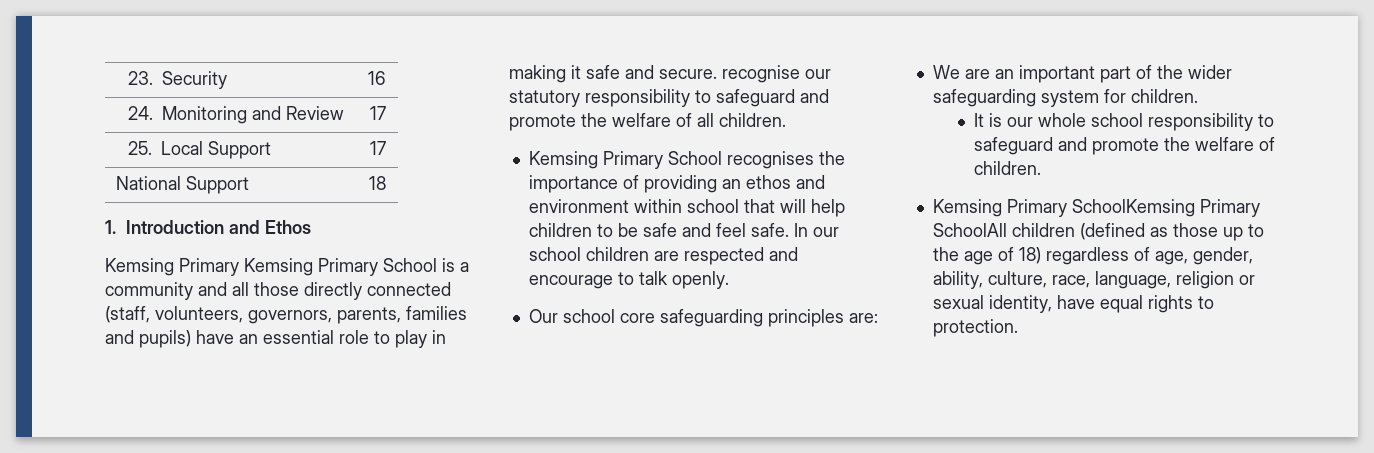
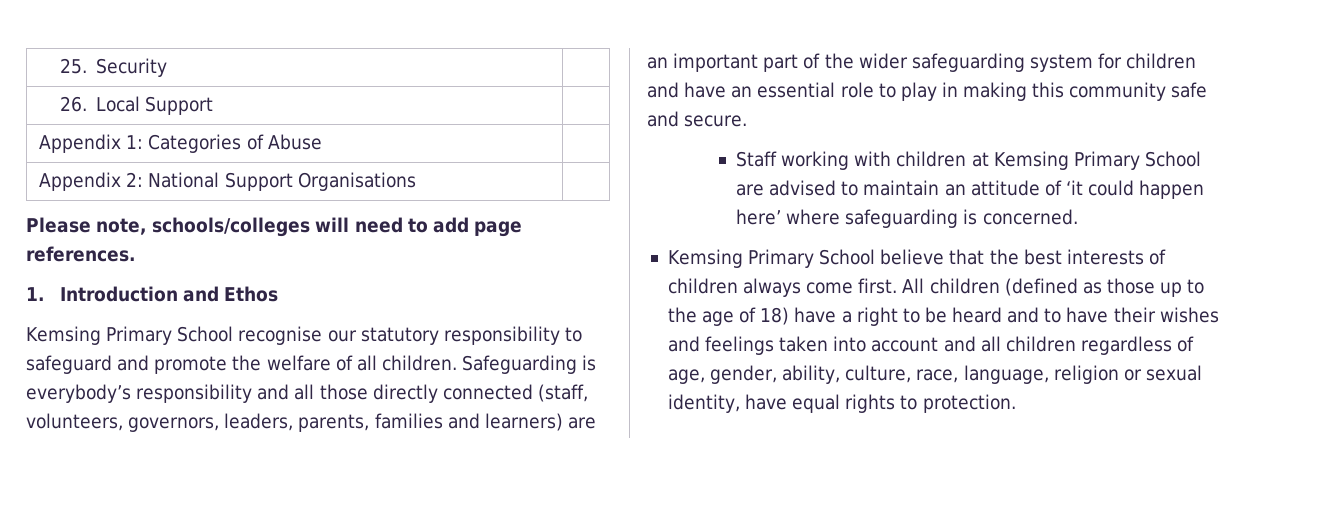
- 23. Security | 16
- 24. Monitoring and Review | 17
- 25. Local Support | 17
- National Support | 18
+ 25. Security |
+ 26. Local Support |
+ Appendix 1: Categories of Abuse |
+ Appendix 2: National Support Organisations |
+ Please note, schools/colleges will need to add page references.
- Kemsing Primary Kemsing Primary School is a community and all those directly connected (staff, volunteers, governors, parents, families and pupils) have an essential role to play in making it safe and secure. recognise our statutory responsibility to safeguard and promote the welfare of all children.
- Kemsing Primary School recognises the importance of providing an ethos and environment within school that will help children to be safe and feel safe. In our school children are respected and encourage to talk openly.
- Our school core safeguarding principles are:
- We are an important part of the wider safeguarding system for children.
- It is our whole school responsibility to safeguard and promote the welfare of children.
- Kemsing Primary SchoolKemsing Primary SchoolAll children (defined as those up to the age of 18) regardless of age, gender, ability, culture, race, language, religion or sexual identity, have equal rights to protection.
+ Kemsing Primary School recognise our statutory responsibility to safeguard and promote the welfare of all children. Safeguarding is everybody’s responsibility and all those directly connected (staff, volunteers, governors, leaders, parents, families and learners) are an important part of the wider safeguarding system for children and have an essential role to play in making this community safe and secure.
+ Staff working with children at Kemsing Primary School are advised to maintain an attitude of ‘it could happen here’ where safeguarding is concerned.
+ Kemsing Primary School believe that the best interests of children always come first. All children (defined as those up to the age of 18) have a right to be heard and to have their wishes and feelings taken into account and all children regardless of age, gender, ability, culture, race, language, religion or sexual identity, have equal rights to protection.

